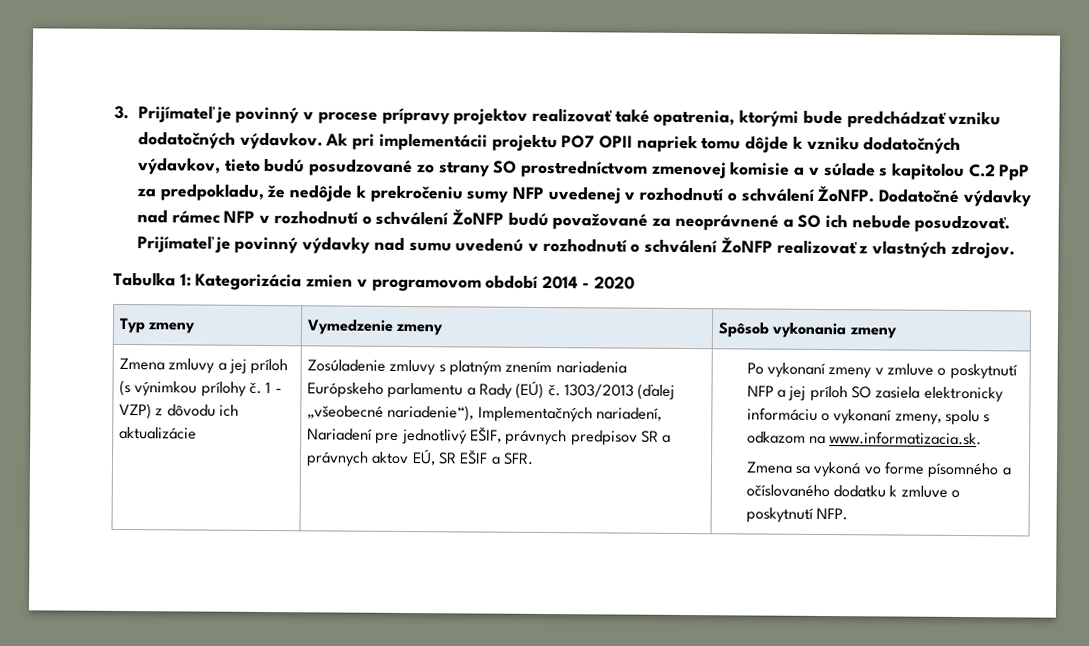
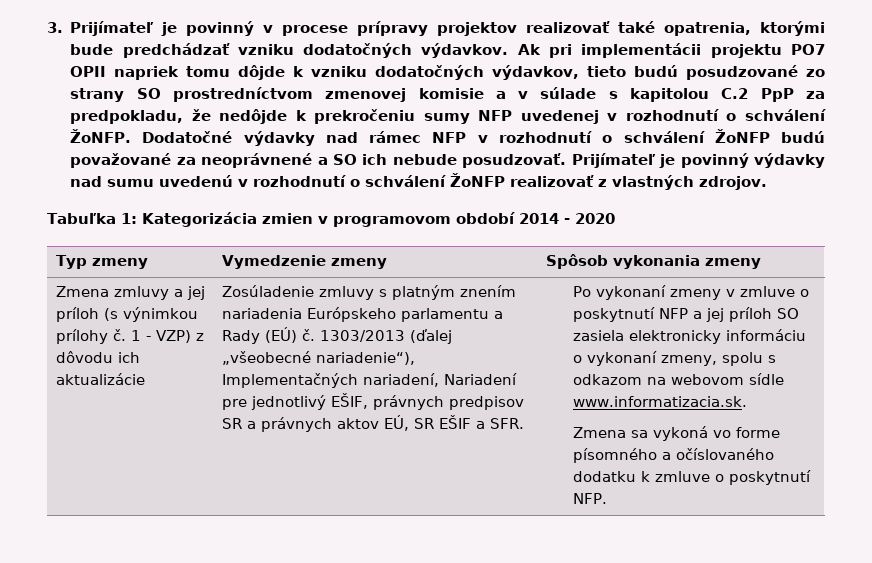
- Po vykonaní zmeny v zmluve o poskytnutí NFP a jej príloh SO zasiela elektronicky informáciu o vykonaní zmeny, spolu s odkazom na www.informatizacia.sk.
+ Po vykonaní zmeny v zmluve o poskytnutí NFP a jej príloh SO zasiela elektronicky informáciu o vykonaní zmeny, spolu s odkazom na webovom sídle www.informatizacia.sk.

